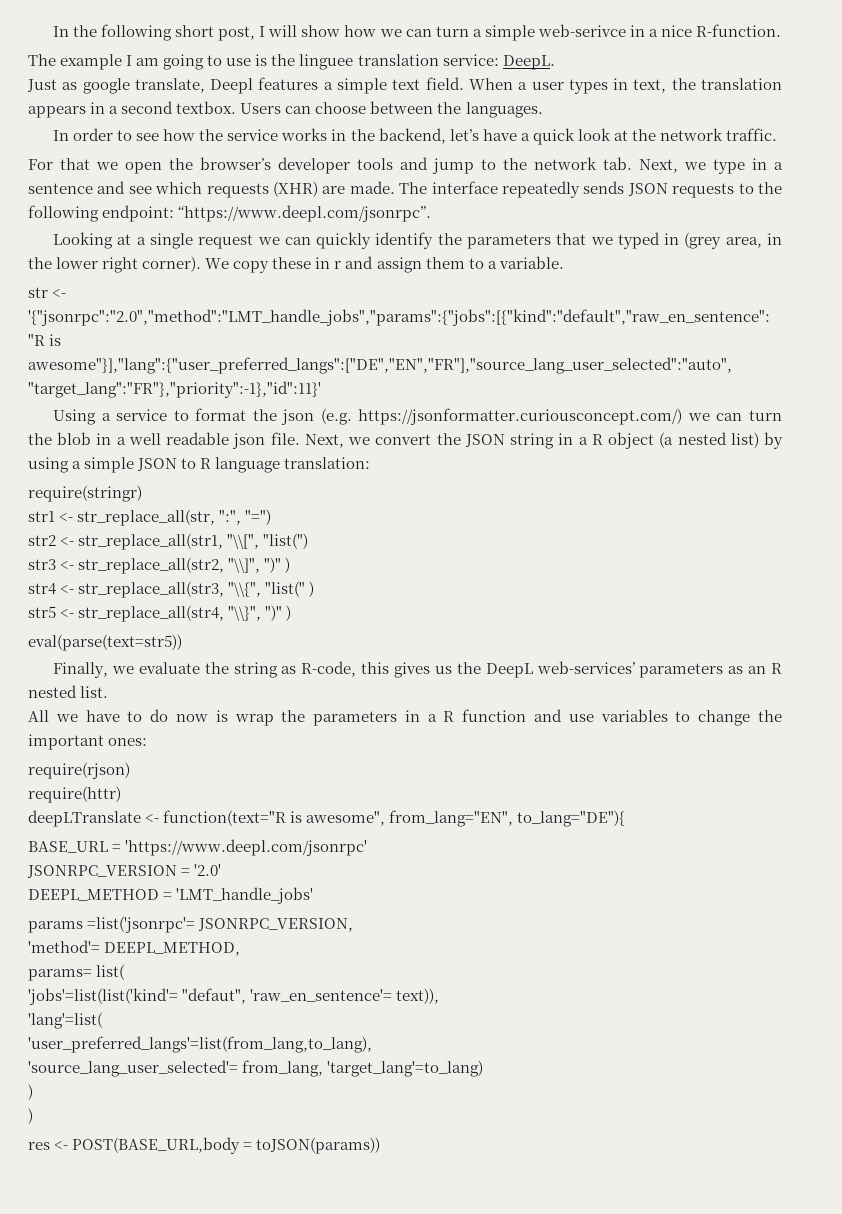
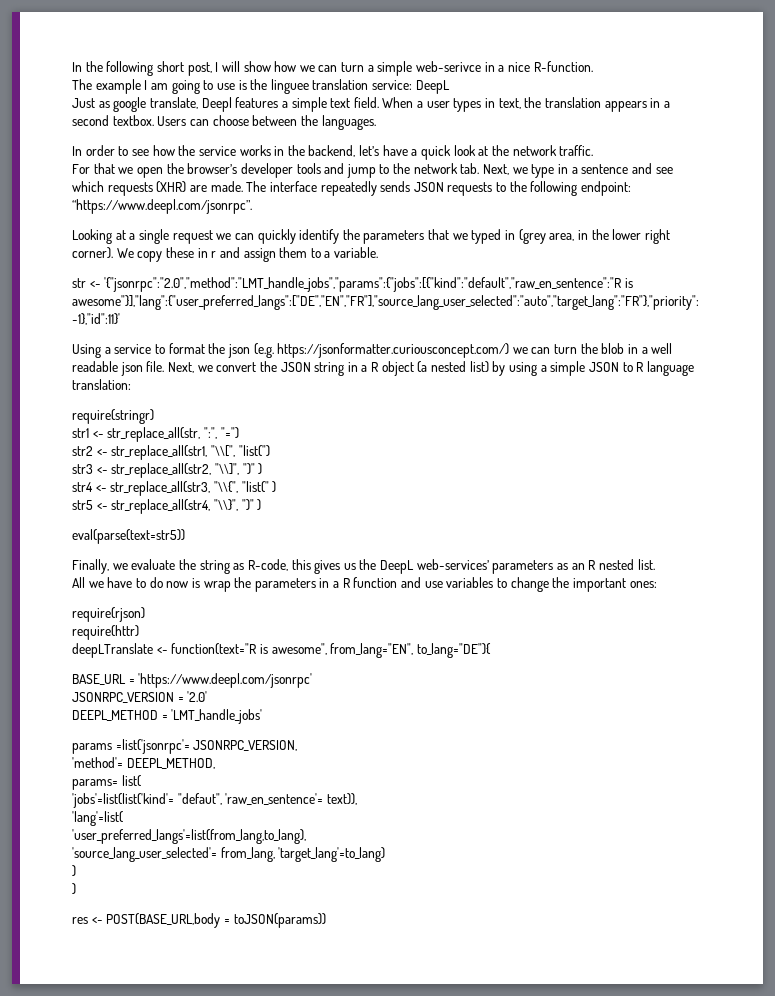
- The example I am going to use is the linguee translation service: DeepL.
+ The example I am going to use is the linguee translation service: DeepL

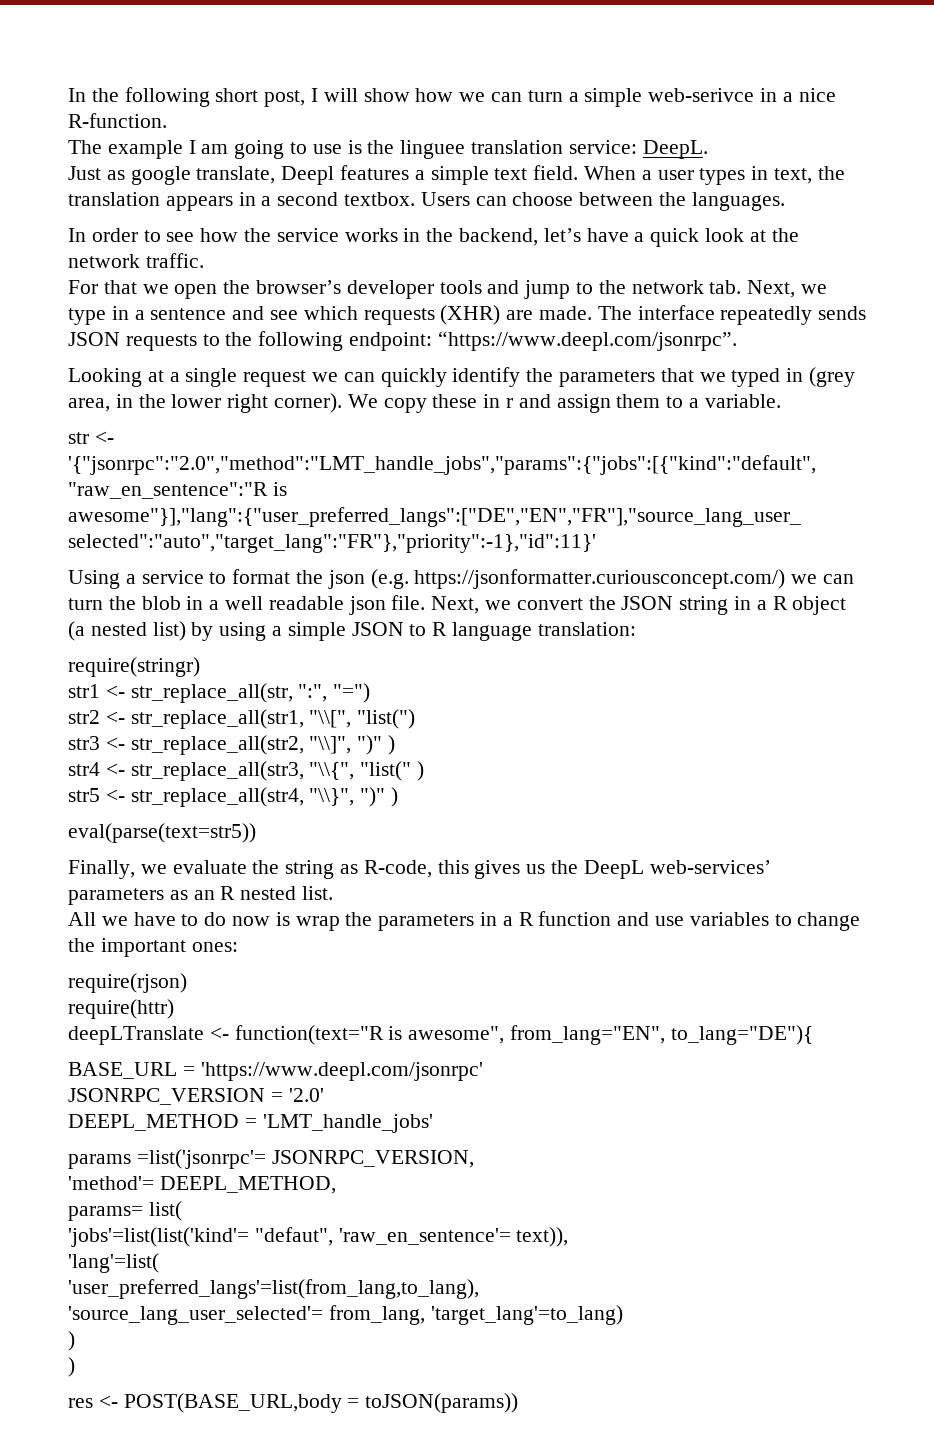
- The example I am going to use is the linguee translation service: DeepL
+ The example I am going to use is the linguee translation service: DeepL.

